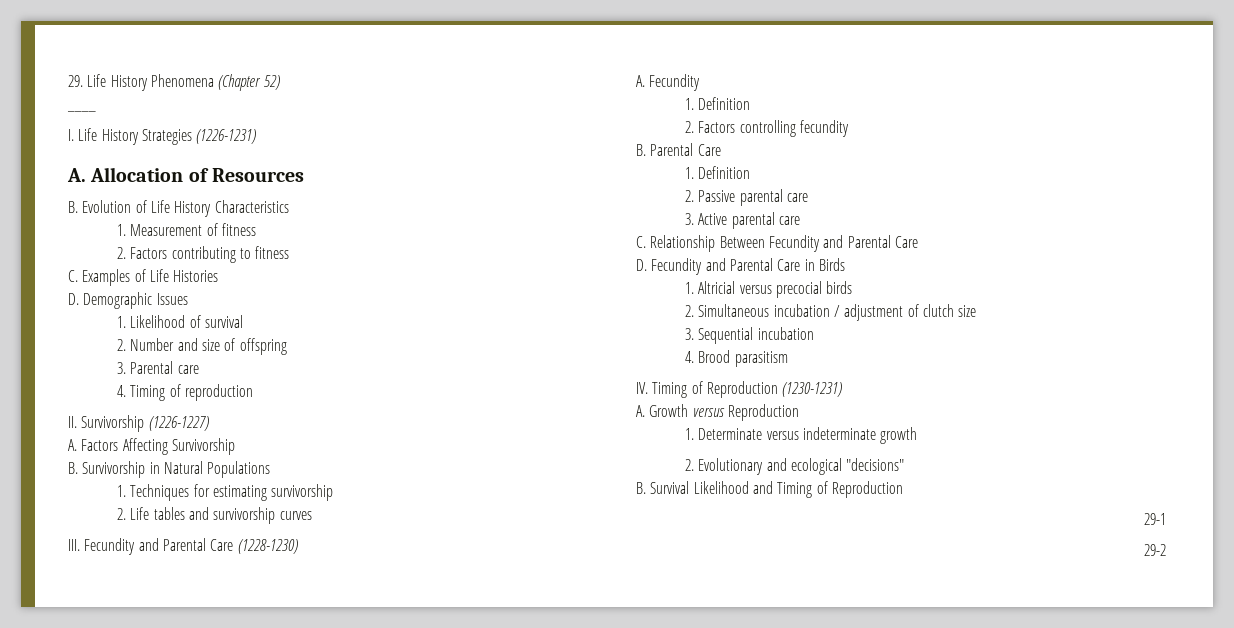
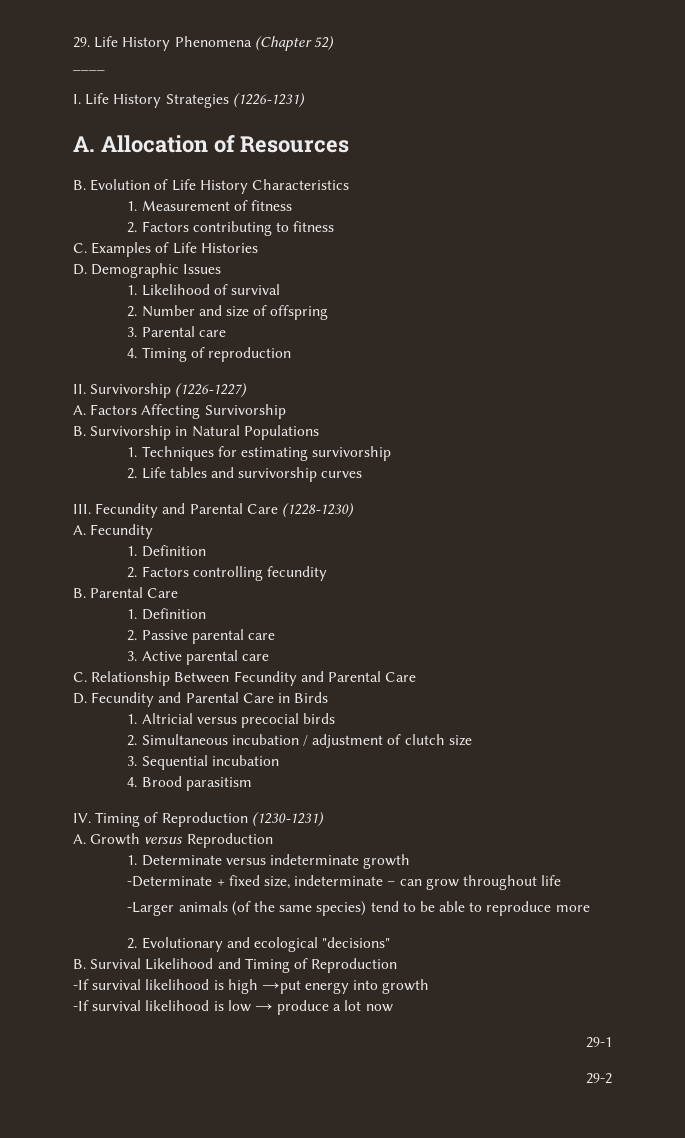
+ -Determinate + fixed size, indeterminate – can grow throughout life
+ -Larger animals (of the same species) tend to be able to reproduce more
+ -If survival likelihood is high →put energy into growth
+ -If survival likelihood is low → produce a lot now

